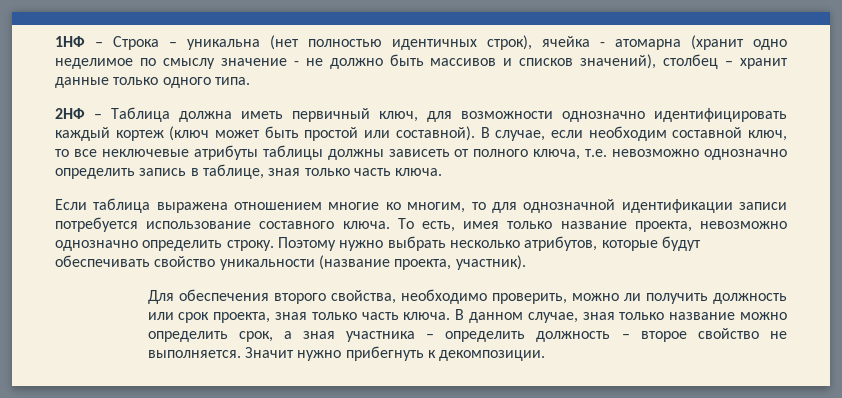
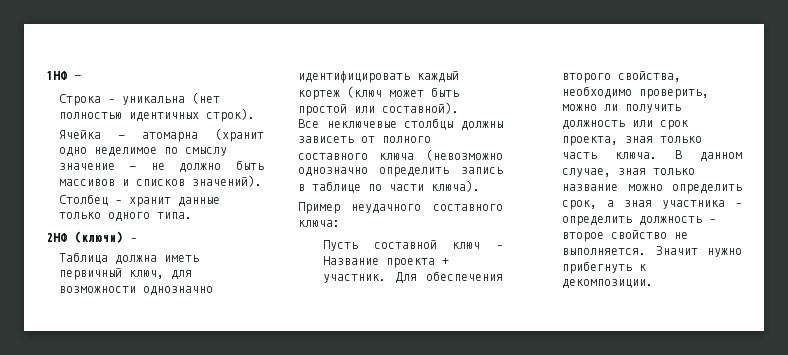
- 1НФ – Строка – уникальна (нет полностью идентичных строк), ячейка - атомарна (хранит одно неделимое по смыслу значение - не должно быть массивов и списков значений), столбец – хранит данные только одного типа.
+ 1НФ –
+ Строка – уникальна (нет полностью идентичных строк).
+ Ячейка - атомарна (хранит одно неделимое по смыслу значение - не должно быть массивов и списков значений).
+ Столбец – хранит данные только одного типа.
- 2НФ – Таблица должна иметь первичный ключ, для возможности однозначно идентифицировать каждый кортеж (ключ может быть простой или составной). В случае, если необходим составной ключ, то все неключевые атрибуты таблицы должны зависеть от полного ключа, т.е. невозможно однозначно определить запись в таблице, зная только часть ключа.
- Если таблица выражена отношением многие ко многим, то для однозначной идентификации записи потребуется использование составного ключа. То есть, имея только название проекта, невозможно однозначно определить строку. Поэтому нужно выбрать несколько атрибутов, которые будут обеспечивать свойство уникальности (название проекта, участник).
- Для обеспечения второго свойства, необходимо проверить, можно ли получить должность или срок проекта, зная только часть ключа.
+ 2НФ (ключи) –
+ Таблица должна иметь первичный ключ, для возможности однозначно идентифицировать каждый кортеж (ключ может быть простой или составной).
+ Все неключевые столбцы должны зависеть от полного составного ключа (невозможно однозначно определить запись в таблице по части ключа).
+ Пример неудачного составного ключа:
+ Пусть составной ключ – Название проекта + участник. Для обеспечения второго свойства, необходимо проверить, можно ли получить должность или срок проекта, зная только часть ключа.

